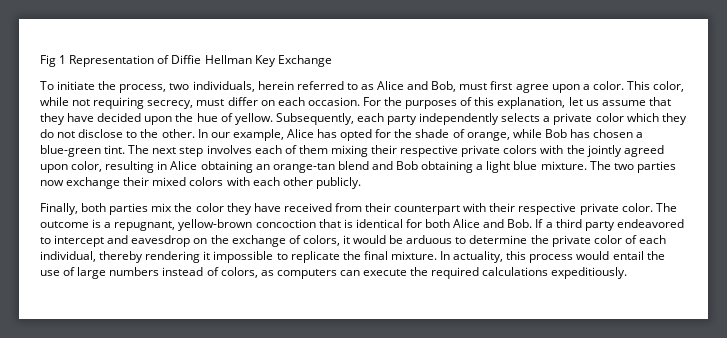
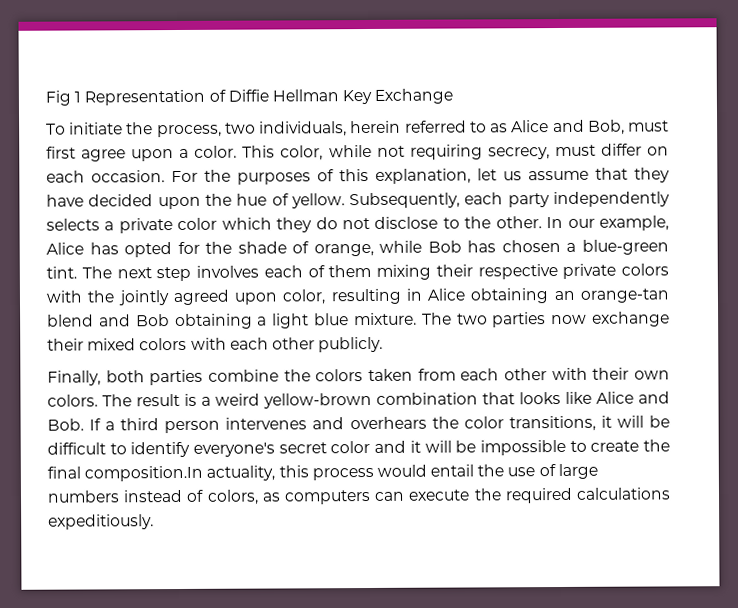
- Finally, both parties mix the color they have received from their counterpart with their respective private color. The outcome is a repugnant, yellow-brown concoction that is identical for both Alice and Bob. If a third party endeavored to intercept and eavesdrop on the exchange of colors, it would be arduous to determine the private color of each individual, thereby rendering it impossible to replicate the final mixture. In actuality, this process would entail the use of large numbers instead of colors, as computers can execute the required calculations expeditiously.
+ Finally, both parties combine the colors taken from each other with their own colors. The result is a weird yellow-brown combination that looks like Alice and Bob. If a third person intervenes and overhears the color transitions, it will be difficult to identify everyone's secret color and it will be impossible to create the final composition.In actuality, this process would entail the use of large numbers instead of colors, as computers can execute the required calculations expeditiously.

